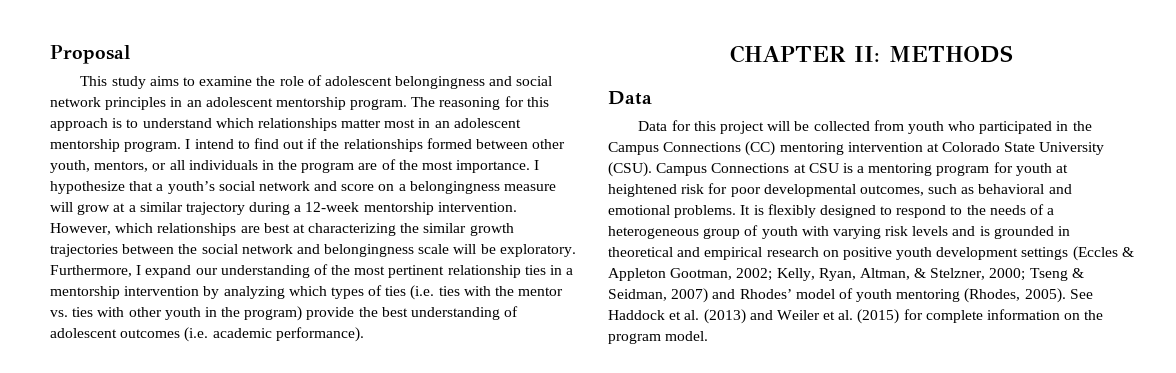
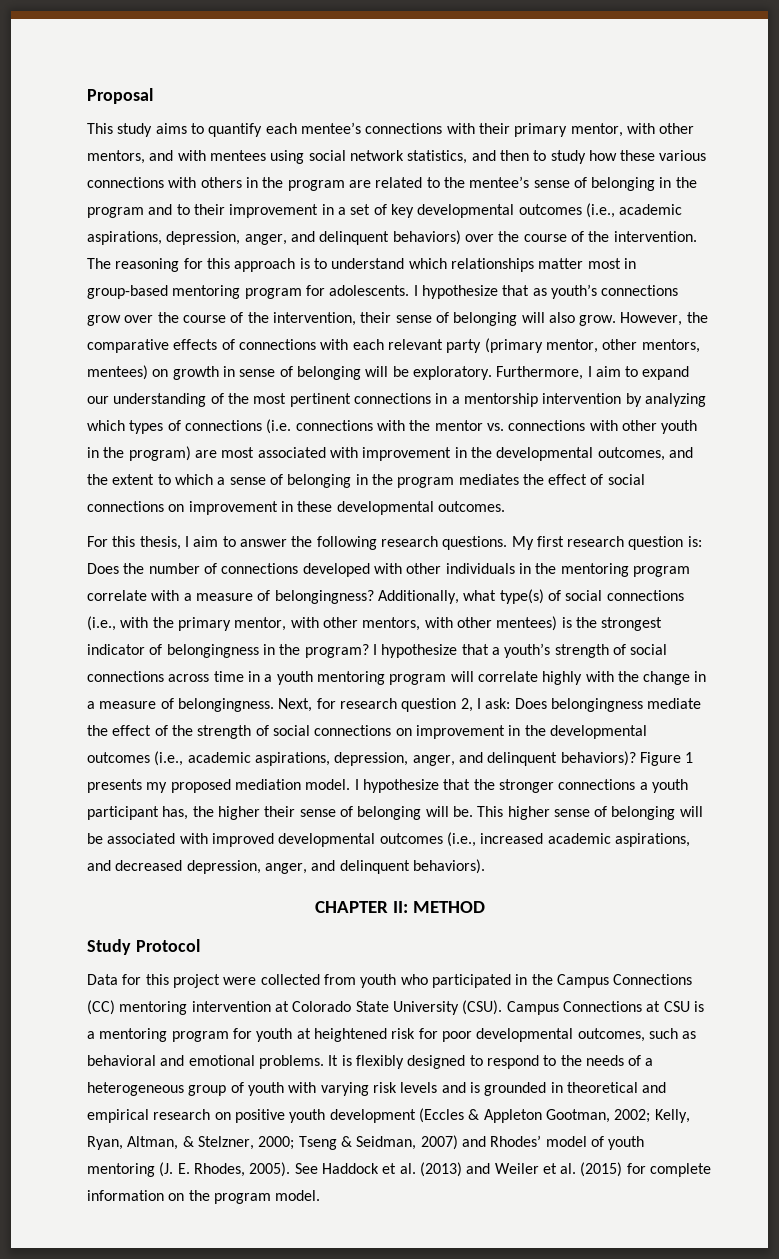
- This study aims to examine the role of adolescent belongingness and social network principles in an adolescent mentorship program.
+ This study aims to quantify each mentee’s connections with their primary mentor, with other mentors, and with mentees using social network statistics, and then to study how these various connections with others in the program are related to the mentee’s sense of belonging in the program and to their improvement in a set of key developmental outcomes (i.e., academic aspirations, depression, anger, and delinquent behaviors) over the course of the intervention.
- The reasoning for this approach is to understand which relationships matter most in an adolescent mentorship program. I intend to find out if the relationships formed between other youth, mentors, or all individuals in the program are of the most importance. I hypothesize that a youth’s social network and score on a belongingness measure will grow at a similar trajectory during a 12-week mentorship intervention. However, which relationships are best at characterizing the similar growth trajectories between the social network and belongingness scale will be exploratory.
+ The reasoning for this approach is to understand which relationships matter most in group-based mentoring program for adolescents. I hypothesize that as youth’s connections grow over the course of the intervention, their sense of belonging will also grow. However, the comparative effects of connections with each relevant party (primary mentor, other mentors, mentees) on growth in sense of belonging will be exploratory.
- Furthermore, I expand our understanding of the most pertinent relationship ties in a mentorship intervention by analyzing which types of ties (i.e. ties with the mentor vs. ties with other youth in the program) provide the best understanding of adolescent outcomes (i.e. academic performance).
+ Furthermore, I aim to expand our understanding of the most pertinent connections in a mentorship intervention by analyzing which types of connections (i.e. connections with the mentor vs. connections with other youth in the program) are most associated with improvement in the developmental outcomes, and the extent to which a sense of belonging in the program mediates the effect of social connections on improvement in these developmental outcomes.
+ For this thesis, I aim to answer the following research questions. My first research question is: Does the number of connections developed with other individuals in the mentoring program correlate with a measure of belongingness? Additionally, what type(s) of social connections (i.e., with the primary mentor, with other mentors, with other mentees) is the strongest indicator of belongingness in the program? I hypothesize that a youth’s strength of social connections across time in a youth mentoring program will correlate highly with the change in a measure of belongingness. Next, for research question 2, I ask: Does belongingness mediate the effect of the strength of social connections on improvement in the developmental outcomes (i.e., academic aspirations, depression, anger, and delinquent behaviors)? Figure 1 presents my proposed mediation model. I hypothesize that the stronger connections a youth participant has, the higher their sense of belonging will be. This higher sense of belonging will be associated with improved developmental outcomes (i.e., increased academic aspirations, and decreased depression, anger, and delinquent behaviors).
- CHAPTER II: METHODS
- Data
+ CHAPTER II: METHOD
+ Study Protocol
- Data for this project will be collected from youth who participated in the Campus Connections (CC) mentoring intervention at Colorado State University (CSU).
+ Data for this project were collected from youth who participated in the Campus Connections (CC) mentoring intervention at Colorado State University (CSU).
- It is flexibly designed to respond to the needs of a heterogeneous group of youth with varying risk levels and is grounded in theoretical and empirical research on positive youth development settings (Eccles & Appleton Gootman, 2002; Kelly, Ryan, Altman, & Stelzner, 2000; Tseng & Seidman, 2007) and Rhodes’ model of youth mentoring (Rhodes, 2005).
+ It is flexibly designed to respond to the needs of a heterogeneous group of youth with varying risk levels and is grounded in theoretical and empirical research on positive youth development (Eccles & Appleton Gootman, 2002; Kelly, Ryan, Altman, & Stelzner, 2000; Tseng & Seidman, 2007) and Rhodes’ model of youth mentoring (J. E. Rhodes, 2005).

